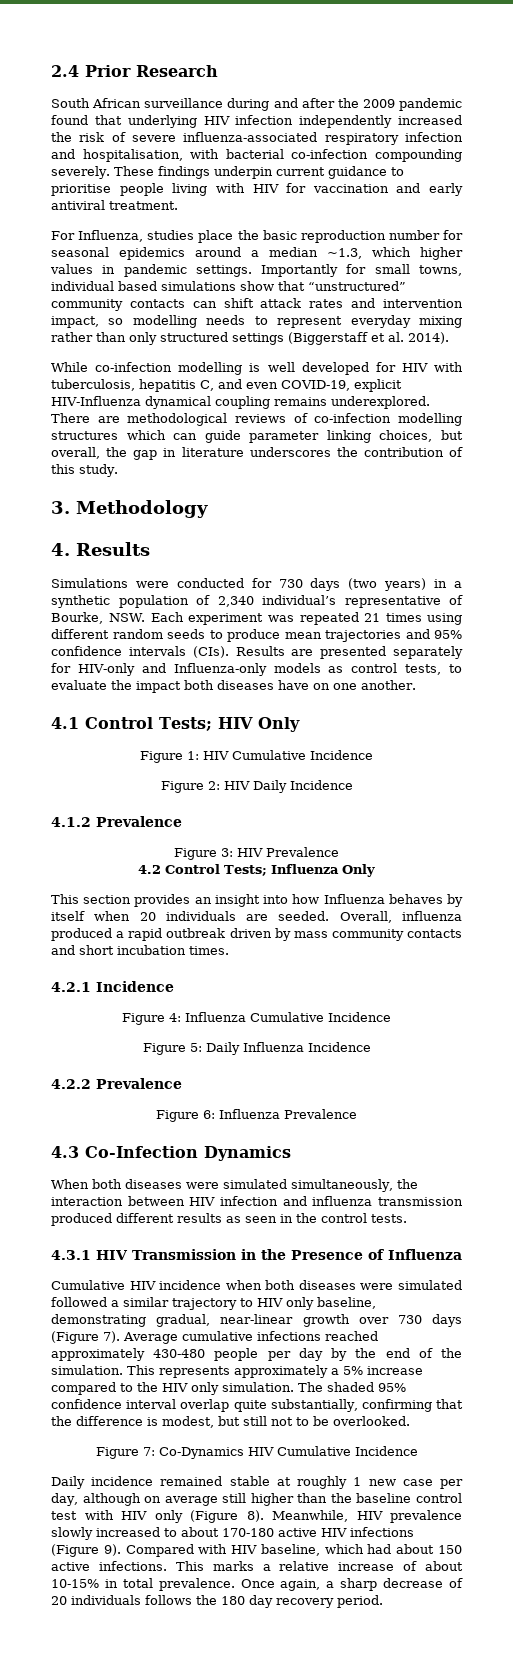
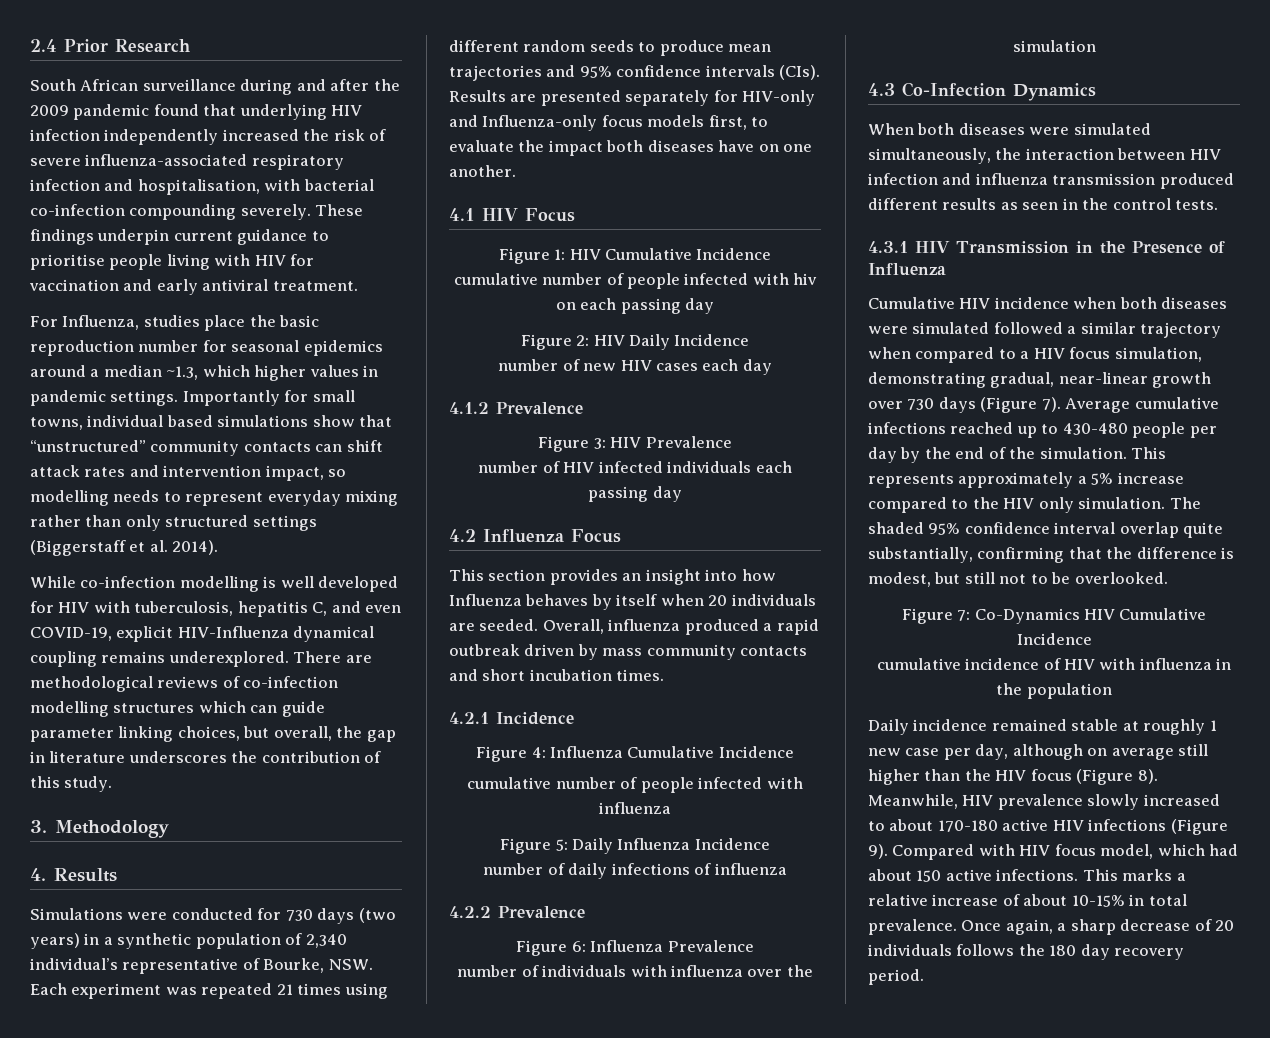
- Results are presented separately for HIV-only and Influenza-only models as control tests, to evaluate the impact both diseases have on one another.
+ Results are presented separately for HIV-only and Influenza-only focus models first, to evaluate the impact both diseases have on one another.
- 4.1 Control Tests; HIV Only
+ 4.1 HIV Focus
+ cumulative number of people infected with hiv on each passing day
+ number of new HIV cases each day
- 4.2 Control Tests; Influenza Only
+ number of HIV infected individuals each passing day
+ 4.2 Influenza Focus
+ cumulative number of people infected with influenza
+ number of daily infections of influenza
+ number of individuals with influenza over the simulation
- Cumulative HIV incidence when both diseases were simulated followed a similar trajectory to HIV only baseline, demonstrating gradual, near-linear growth over 730 days (Figure 7).
+ Cumulative HIV incidence when both diseases were simulated followed a similar trajectory when compared to a HIV focus simulation, demonstrating gradual, near-linear growth over 730 days (Figure 7).
- Average cumulative infections reached approximately 430-480 people per day by the end of the simulation.
+ Average cumulative infections reached up to 430-480 people per day by the end of the simulation.
+ cumulative incidence of HIV with influenza in the population
- Daily incidence remained stable at roughly 1 new case per day, although on average still higher than the baseline control test with HIV only (Figure 8).
+ Daily incidence remained stable at roughly 1 new case per day, although on average still higher than the HIV focus (Figure 8).
- Compared with HIV baseline, which had about 150 active infections.
+ Compared with HIV focus model, which had about 150 active infections.

